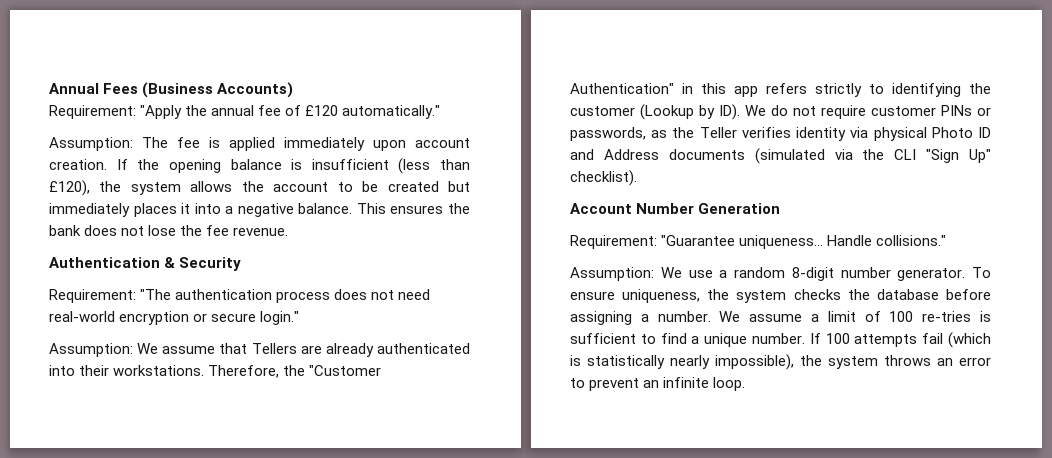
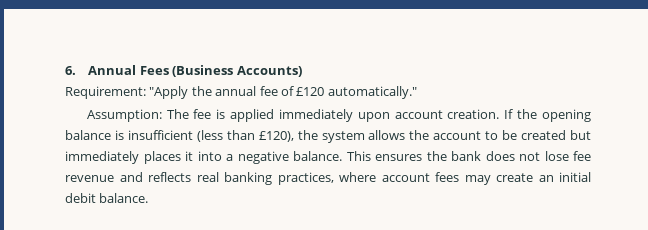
- Annual Fees (Business Accounts)
+ 6. Annual Fees (Business Accounts)
- This ensures the bank does not lose the fee revenue.
- Authentication & Security
- Requirement: "The authentication process does not need real-world encryption or secure login."
- Assumption: We assume that Tellers are already authenticated into their workstations. Therefore, the "Customer Authentication" in this app refers strictly to identifying the customer (Lookup by ID). We do not require customer PINs or passwords, as the Teller verifies identity via physical Photo ID and Address documents (simulated via the CLI "Sign Up" checklist).
- Account Number Generation
- Requirement: "Guarantee uniqueness... Handle collisions."
- Assumption: We use a random 8-digit number generator. To ensure uniqueness, the system checks the database before assigning a number. We assume a limit of 100 re-tries is sufficient to find a unique number. If 100 attempts fail (which is statistically nearly impossible), the system throws an error to prevent an infinite loop.
+ This ensures the bank does not lose fee revenue and reflects real banking practices, where account fees may create an initial debit balance.

